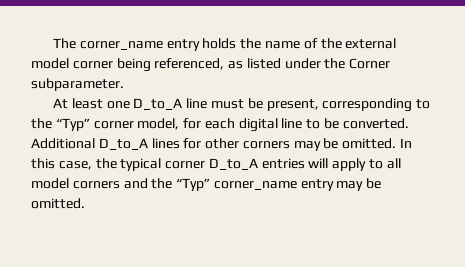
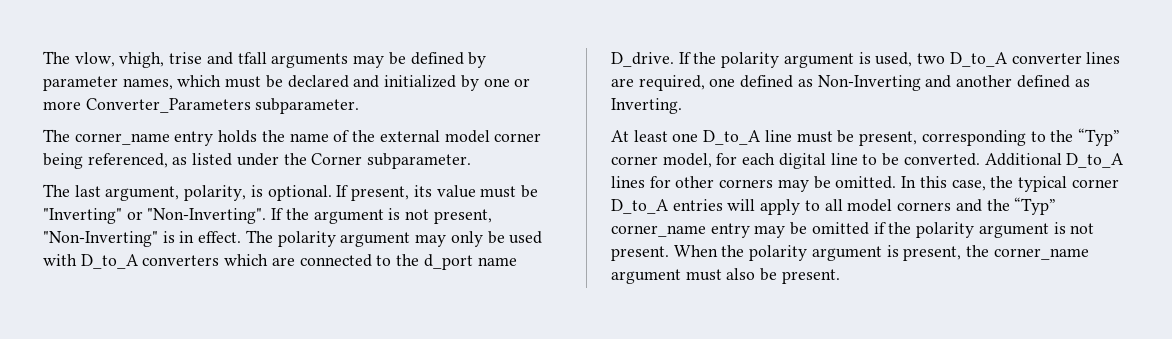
+ The vlow, vhigh, trise and tfall arguments may be defined by parameter names, which must be declared and initialized by one or more Converter_Parameters subparameter.
+ The last argument, polarity, is optional. If present, its value must be "Inverting" or "Non-Inverting". If the argument is not present, "Non-Inverting" is in effect. The polarity argument may only be used with D_to_A converters which are connected to the d_port name D_drive. If the polarity argument is used, two D_to_A converter lines are required, one defined as Non-Inverting and another defined as Inverting.
- In this case, the typical corner D_to_A entries will apply to all model corners and the “Typ” corner_name entry may be omitted.
+ In this case, the typical corner D_to_A entries will apply to all model corners and the “Typ” corner_name entry may be omitted if the polarity argument is not present. When the polarity argument is present, the corner_name argument must also be present.

